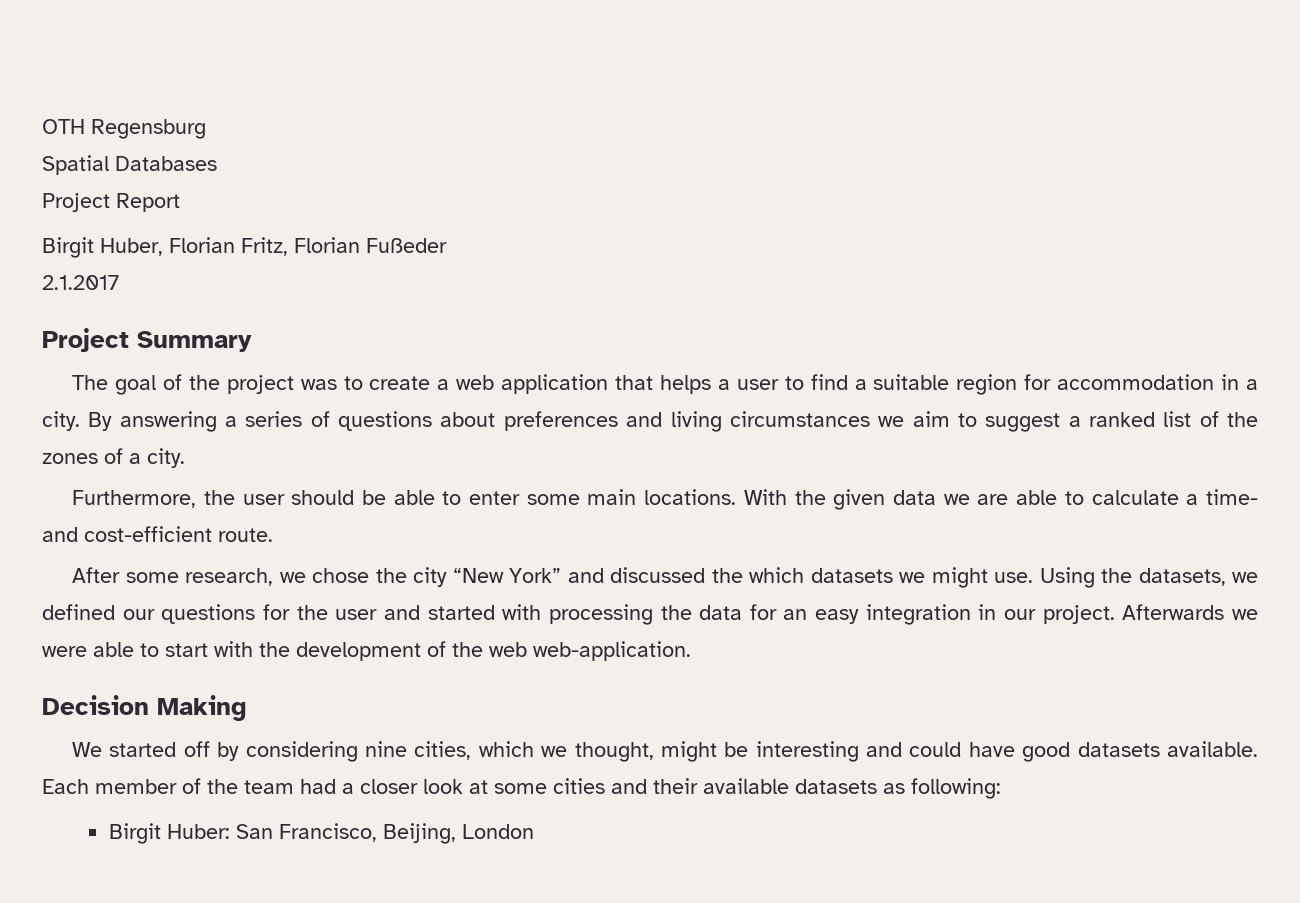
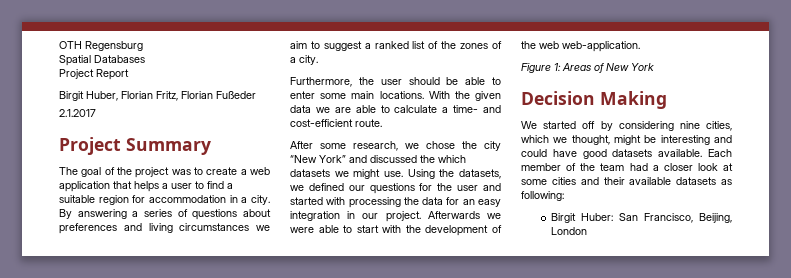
+ Figure 1: Areas of New York

